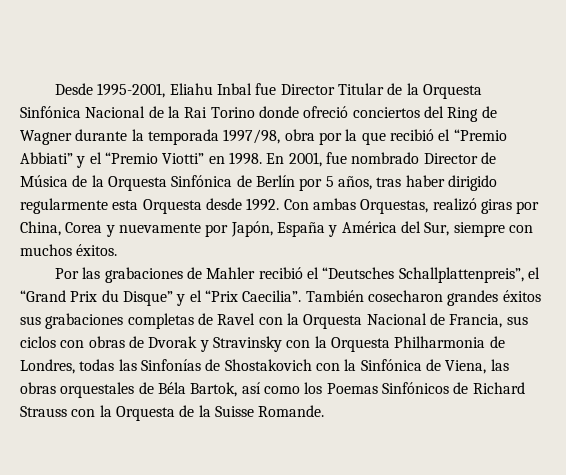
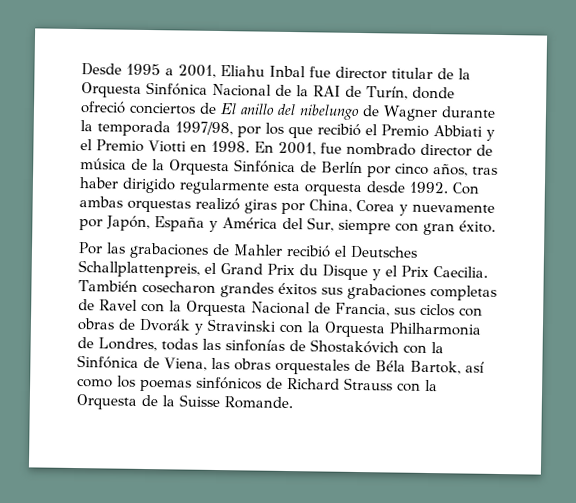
- Desde 1995-2001, Eliahu Inbal fue Director Titular de la Orquesta Sinfónica Nacional de la Rai Torino donde ofreció conciertos del Ring de Wagner durante la temporada 1997/98, obra por la que recibió el “Premio Abbiati” y el “Premio Viotti” en 1998.
+ Desde 1995 a 2001, Eliahu Inbal fue director titular de la Orquesta Sinfónica Nacional de la RAI de Turín, donde ofreció conciertos de El anillo del nibelungo de Wagner durante la temporada 1997/98, por los que recibió el Premio Abbiati y el Premio Viotti en 1998.
- En 2001, fue nombrado Director de Música de la Orquesta Sinfónica de Berlín por 5 años, tras haber dirigido regularmente esta Orquesta desde 1992.
+ En 2001, fue nombrado director de música de la Orquesta Sinfónica de Berlín por cinco años, tras haber dirigido regularmente esta orquesta desde 1992.
- Con ambas Orquestas, realizó giras por China, Corea y nuevamente por Japón, España y América del Sur, siempre con muchos éxitos.
+ Con ambas orquestas realizó giras por China, Corea y nuevamente por Japón, España y América del Sur, siempre con gran éxito.
- Por las grabaciones de Mahler recibió el “Deutsches Schallplattenpreis”, el “Grand Prix du Disque” y el “Prix Caecilia”.
+ Por las grabaciones de Mahler recibió el Deutsches Schallplattenpreis, el Grand Prix du Disque y el Prix Caecilia.
- También cosecharon grandes éxitos sus grabaciones completas de Ravel con la Orquesta Nacional de Francia, sus ciclos con obras de Dvorak y Stravinsky con la Orquesta Philharmonia de Londres, todas las Sinfonías de Shostakovich con la Sinfónica de Viena, las obras orquestales de Béla Bartok, así como los Poemas Sinfónicos de Richard Strauss con la Orquesta de la Suisse Romande.
+ También cosecharon grandes éxitos sus grabaciones completas de Ravel con la Orquesta Nacional de Francia, sus ciclos con obras de Dvorák y Stravinski con la Orquesta Philharmonia de Londres, todas las sinfonías de Shostakóvich con la Sinfónica de Viena, las obras orquestales de Béla Bartok, así como los poemas sinfónicos de Richard Strauss con la Orquesta de la Suisse Romande.

